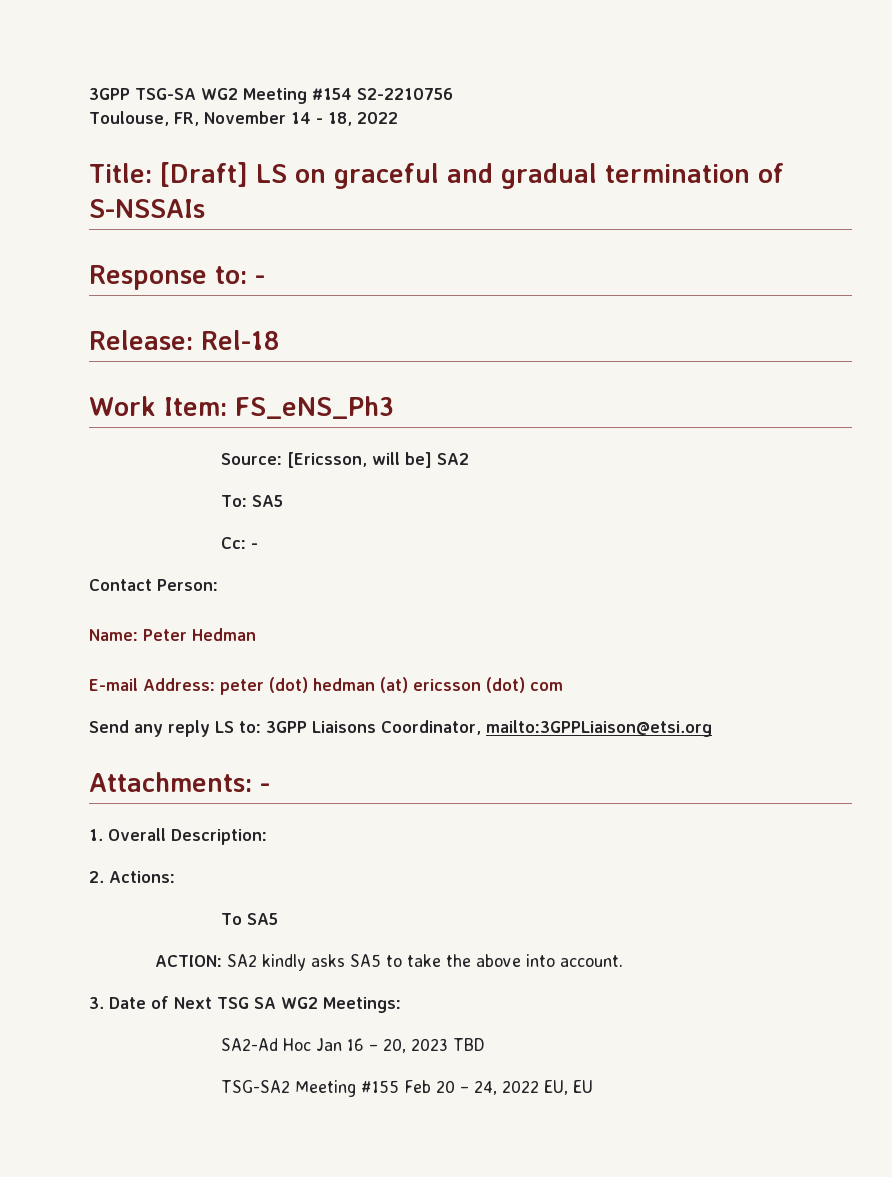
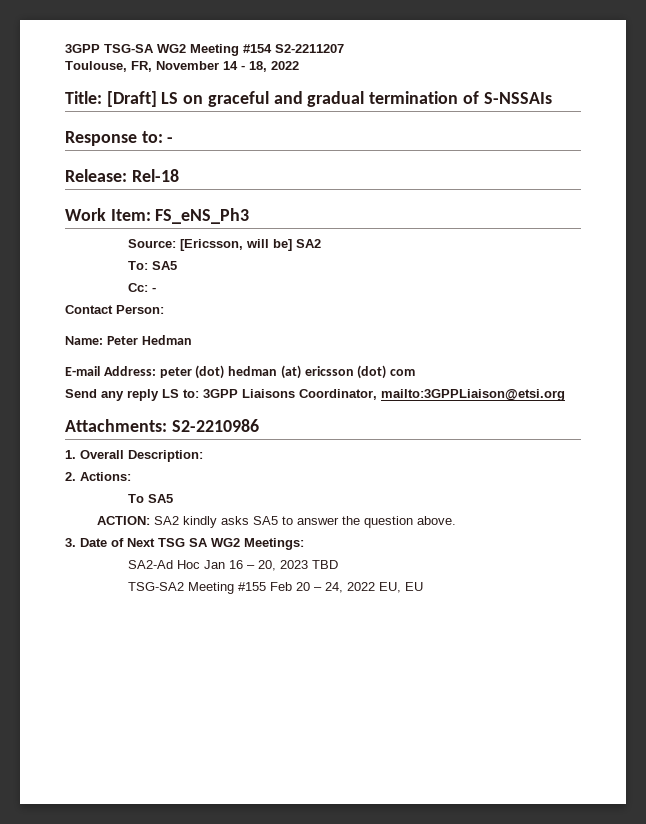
- 3GPP TSG-SA WG2 Meeting #154 S2-2210756
+ 3GPP TSG-SA WG2 Meeting #154 S2-2211207
- Attachments: -
+ Attachments: S2-2210986
- ACTION: SA2 kindly asks SA5 to take the above into account.
+ ACTION: SA2 kindly asks SA5 to answer the question above.

